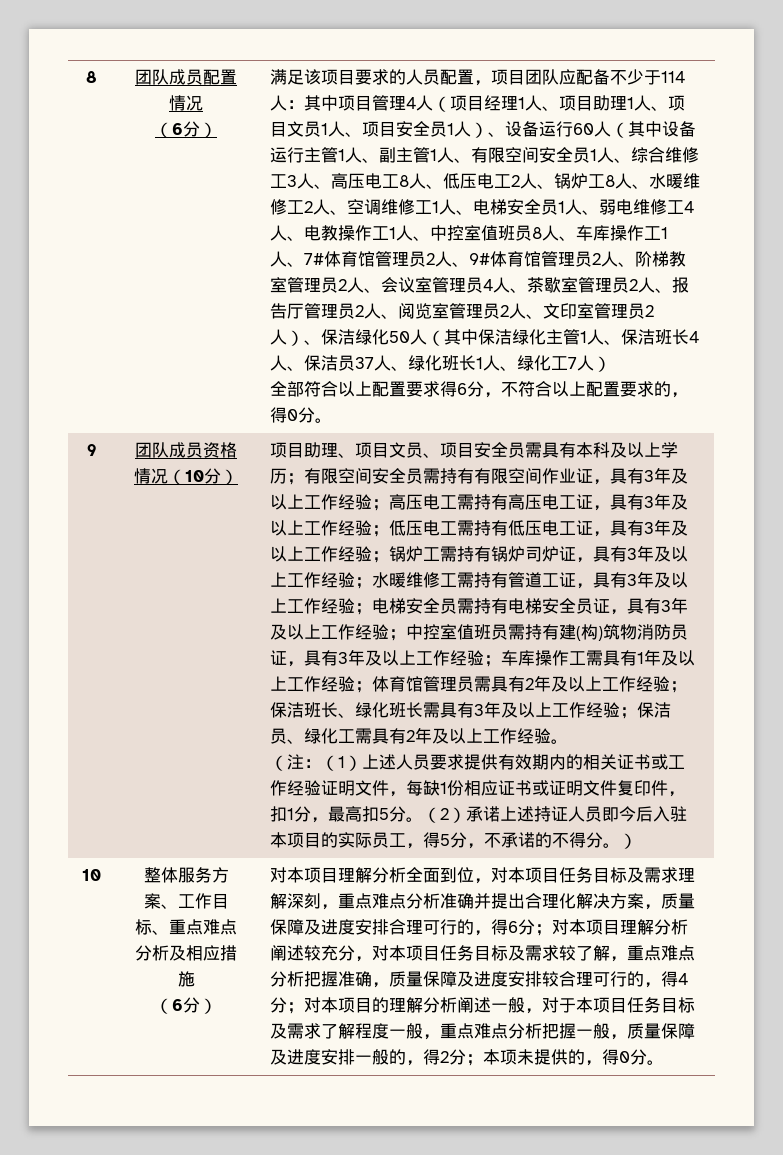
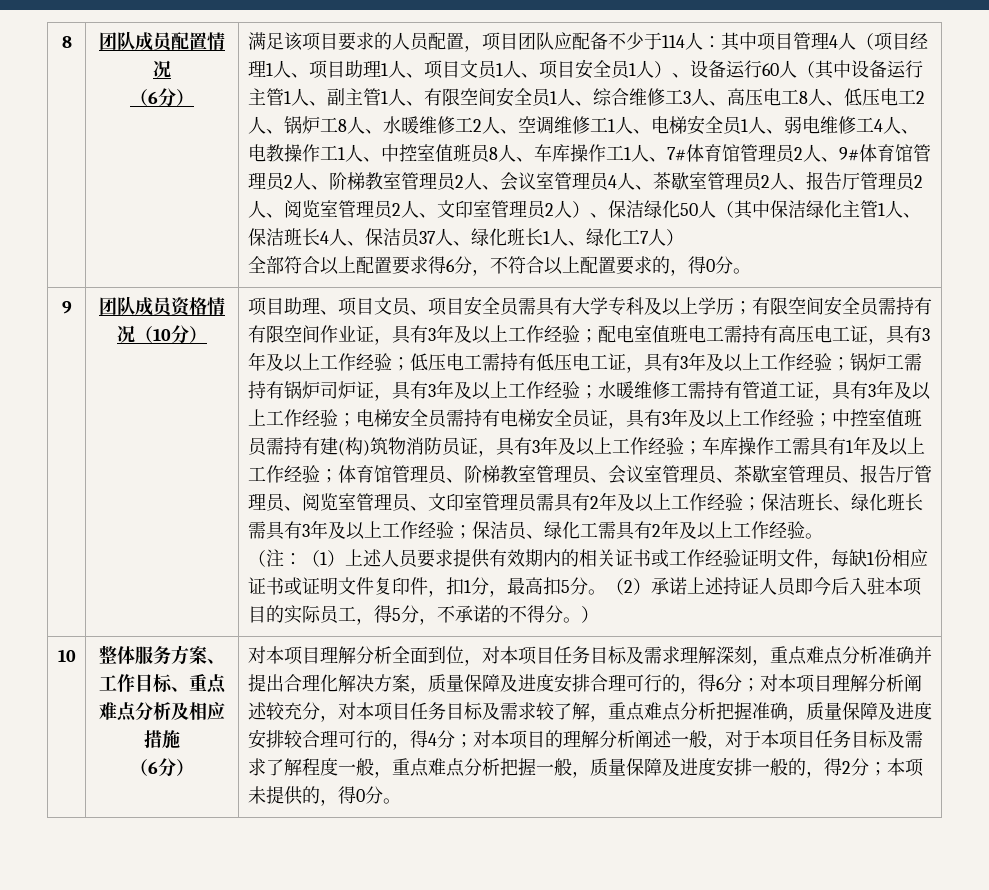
- 项目助理、项目文员、项目安全员需具有本科及以上学历；
+ 项目助理、项目文员、项目安全员需具有大学专科及以上学历；
- 高压电工需持有高压电工证，具有3年及以上工作经验；
+ 配电室值班电工需持有高压电工证，具有3年及以上工作经验；
- 体育馆管理员需具有2年及以上工作经验；
+ 体育馆管理员、阶梯教室管理员、会议室管理员、茶歇室管理员、报告厅管理员、阅览室管理员、文印室管理员需具有2年及以上工作经验；

